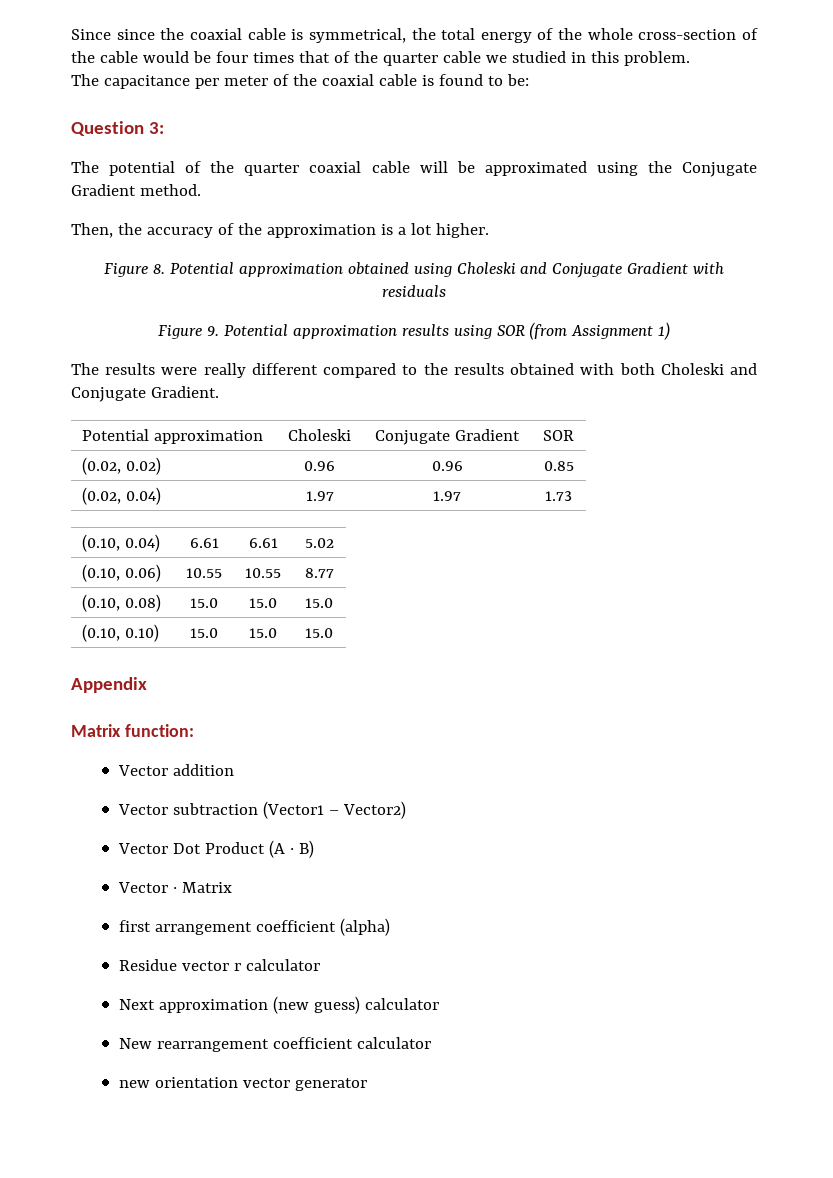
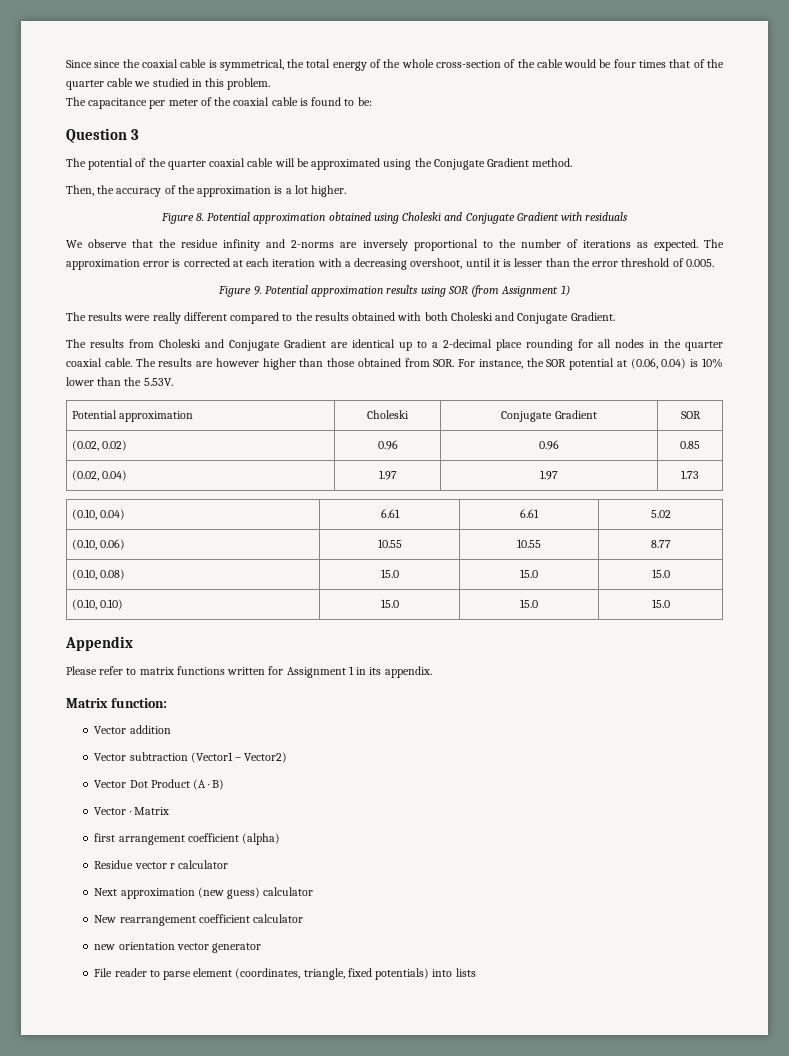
- Question 3:
+ Question 3
+ We observe that the residue infinity and 2-norms are inversely proportional to the number of iterations as expected. The approximation error is corrected at each iteration with a decreasing overshoot, until it is lesser than the error threshold of 0.005.
+ The results from Choleski and Conjugate Gradient are identical up to a 2-decimal place rounding for all nodes in the quarter coaxial cable. The results are however higher than those obtained from SOR. For instance, the SOR potential at (0.06, 0.04) is 10% lower than the 5.53V.
+ Please refer to matrix functions written for Assignment 1 in its appendix.
+ File reader to parse element (coordinates, triangle, fixed potentials) into lists

